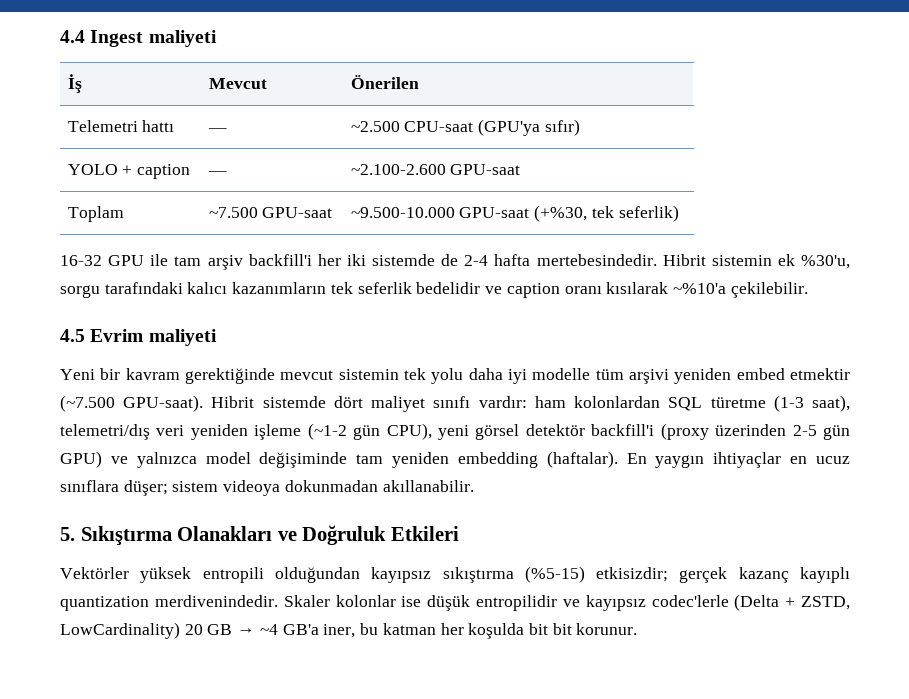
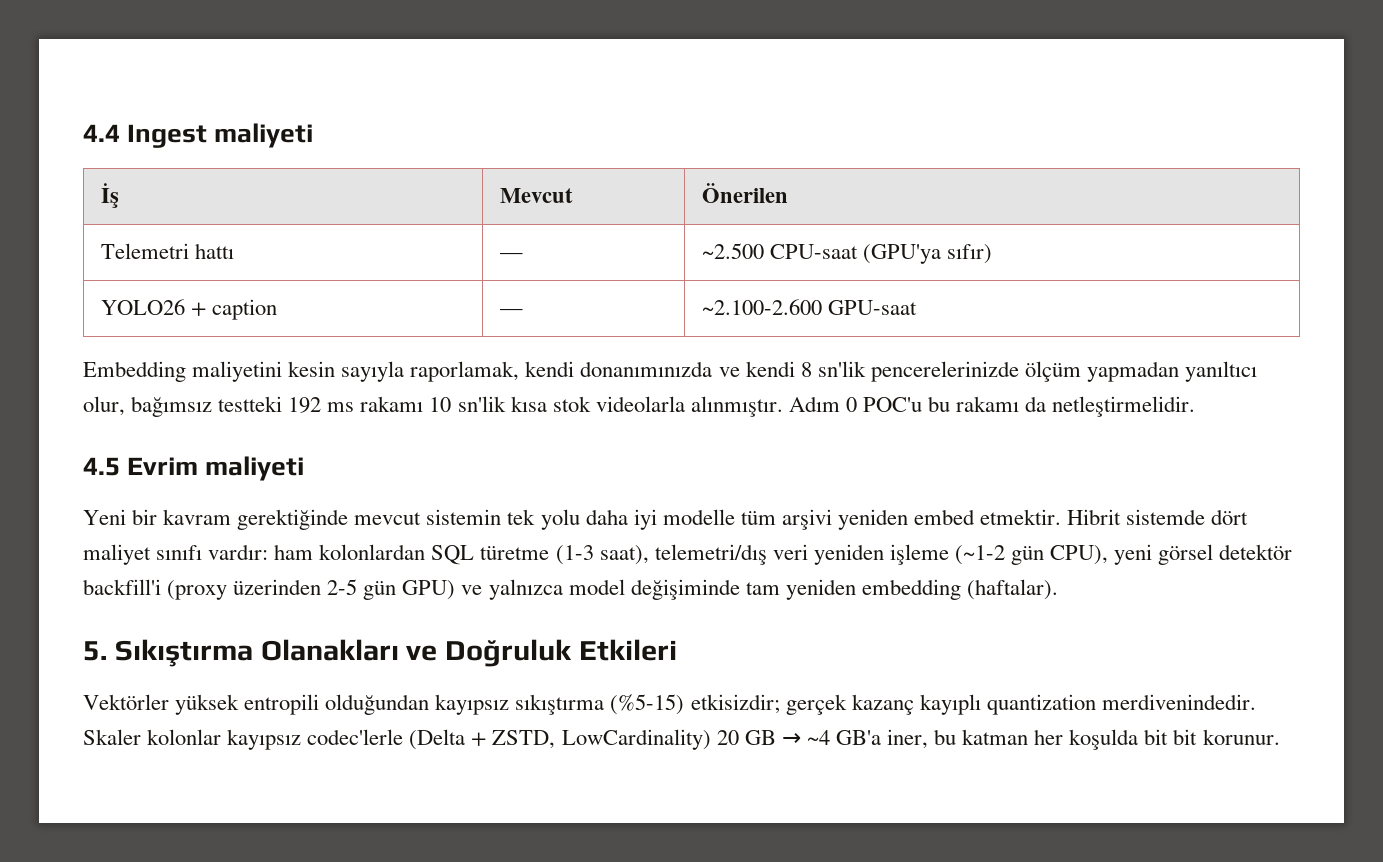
- YOLO + caption | — | ~2.100-2.600 GPU-saat
+ YOLO26 + caption | — | ~2.100-2.600 GPU-saat
- Toplam | ~7.500 GPU-saat | ~9.500-10.000 GPU-saat (+%30, tek seferlik)
- 16-32 GPU ile tam arşiv backfill'i her iki sistemde de 2-4 hafta mertebesindedir. Hibrit sistemin ek %30'u, sorgu tarafındaki kalıcı kazanımların tek seferlik bedelidir ve caption oranı kısılarak ~%10'a çekilebilir.
+ Embedding maliyetini kesin sayıyla raporlamak, kendi donanımınızda ve kendi 8 sn'lik pencerelerinizde ölçüm yapmadan yanıltıcı olur, bağımsız testteki 192 ms rakamı 10 sn'lik kısa stok videolarla alınmıştır. Adım 0 POC'u bu rakamı da netleştirmelidir.
- Yeni bir kavram gerektiğinde mevcut sistemin tek yolu daha iyi modelle tüm arşivi yeniden embed etmektir (~7.500 GPU-saat).
+ Yeni bir kavram gerektiğinde mevcut sistemin tek yolu daha iyi modelle tüm arşivi yeniden embed etmektir.
- En yaygın ihtiyaçlar en ucuz sınıflara düşer; sistem videoya dokunmadan akıllanabilir.
- Skaler kolonlar ise düşük entropilidir ve kayıpsız codec'lerle (Delta + ZSTD, LowCardinality) 20 GB → ~4 GB'a iner, bu katman her koşulda bit bit korunur.
+ Skaler kolonlar kayıpsız codec'lerle (Delta + ZSTD, LowCardinality) 20 GB → ~4 GB'a iner, bu katman her koşulda bit bit korunur.

